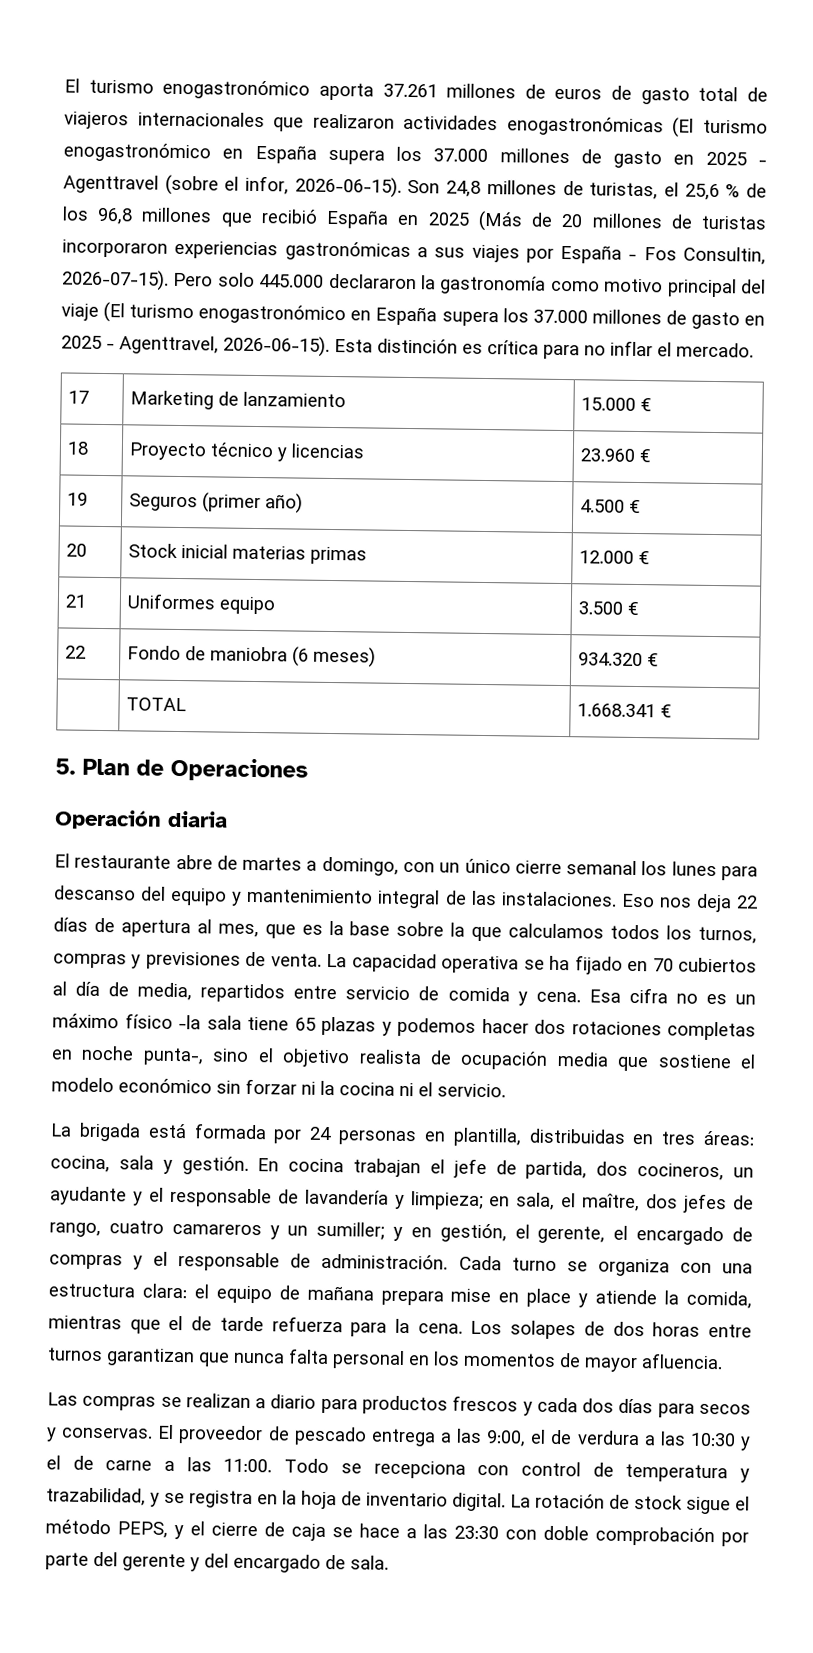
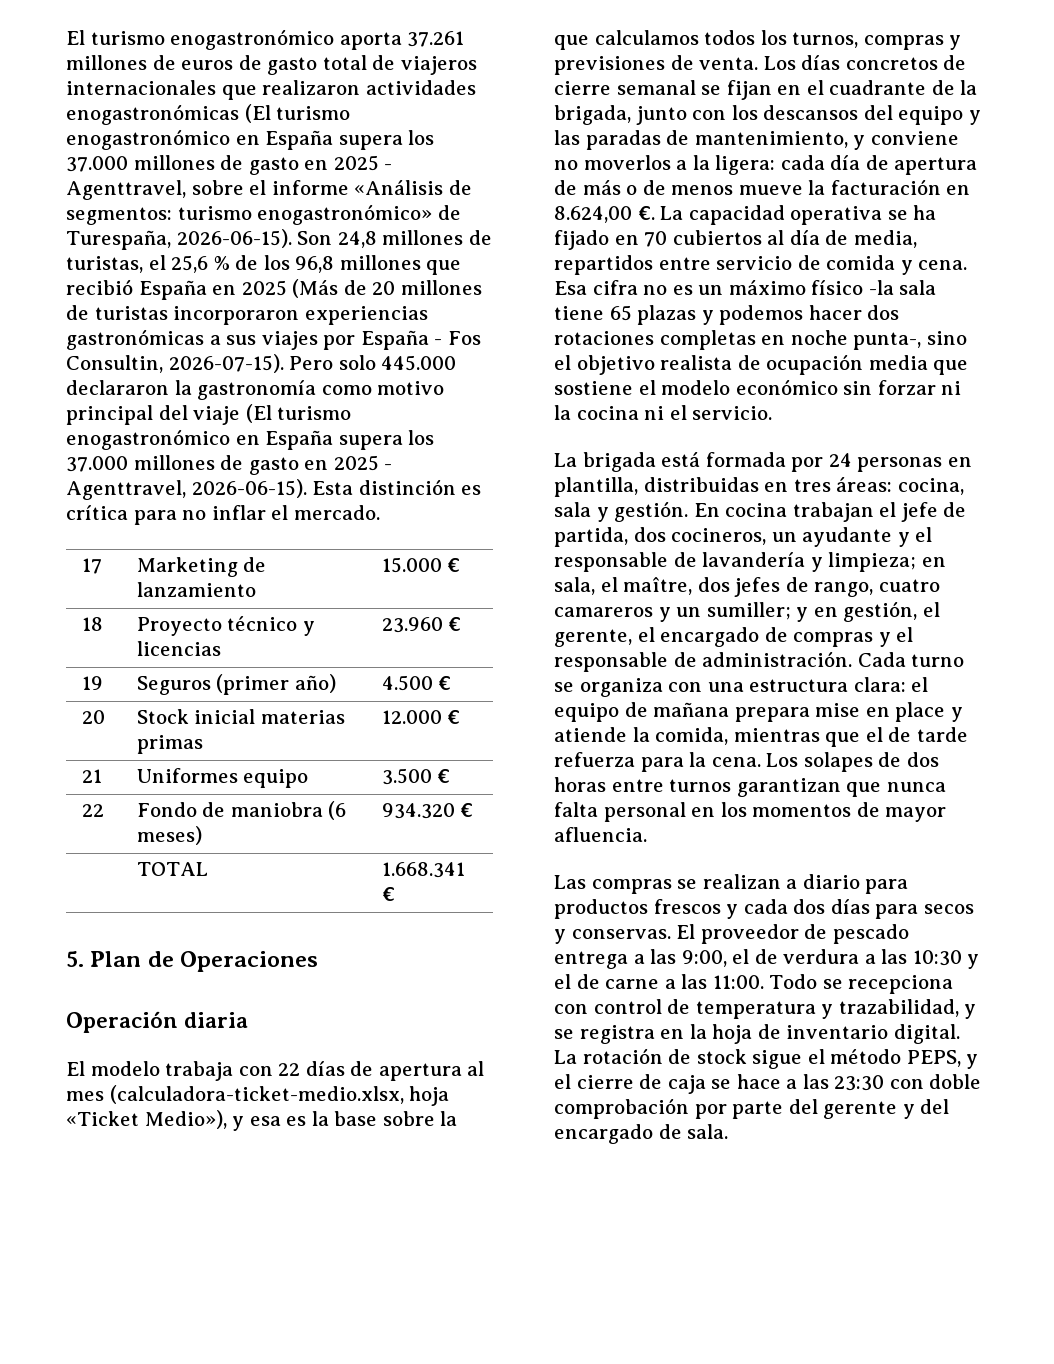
- El turismo enogastronómico aporta 37.261 millones de euros de gasto total de viajeros internacionales que realizaron actividades enogastronómicas (El turismo enogastronómico en España supera los 37.000 millones de gasto en 2025 - Agenttravel (sobre el infor, 2026-06-15).
+ El turismo enogastronómico aporta 37.261 millones de euros de gasto total de viajeros internacionales que realizaron actividades enogastronómicas (El turismo enogastronómico en España supera los 37.000 millones de gasto en 2025 - Agenttravel, sobre el informe «Análisis de segmentos: turismo enogastronómico» de Turespaña, 2026-06-15).
- El restaurante abre de martes a domingo, con un único cierre semanal los lunes para descanso del equipo y mantenimiento integral de las instalaciones. Eso nos deja 22 días de apertura al mes, que es la base sobre la que calculamos todos los turnos, compras y previsiones de venta.
+ El modelo trabaja con 22 días de apertura al mes (calculadora-ticket-medio.xlsx, hoja «Ticket Medio»), y esa es la base sobre la que calculamos todos los turnos, compras y previsiones de venta.
+ Los días concretos de cierre semanal se fijan en el cuadrante de la brigada, junto con los descansos del equipo y las paradas de mantenimiento, y conviene no moverlos a la ligera: cada día de apertura de más o de menos mueve la facturación en 8.624,00 €.

